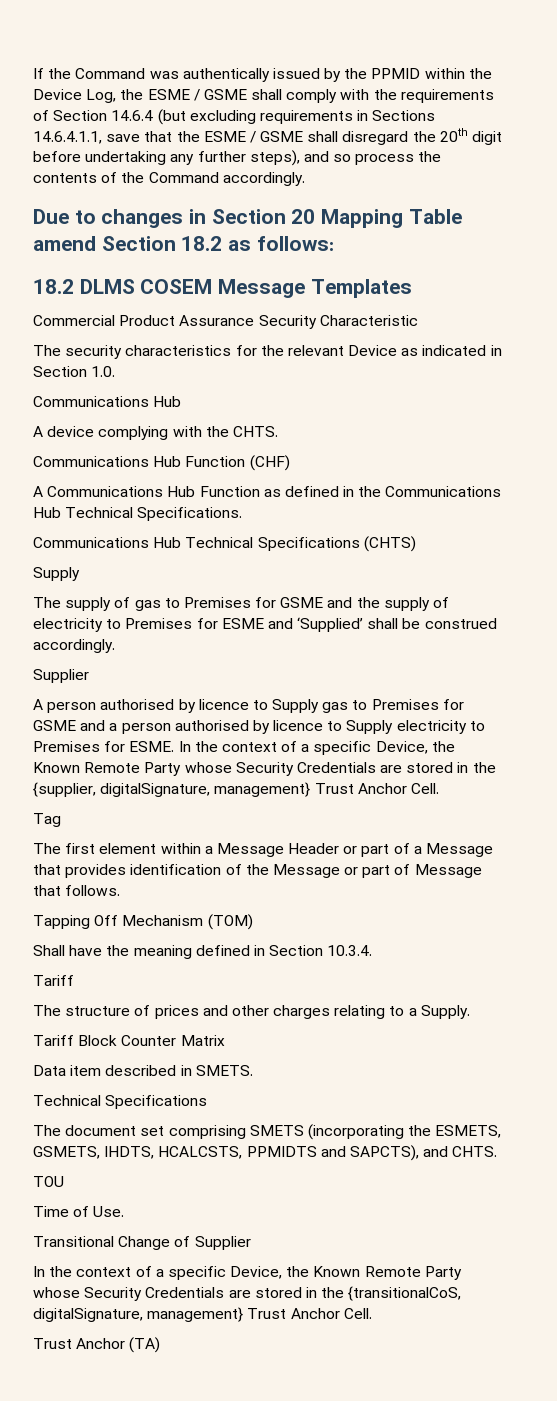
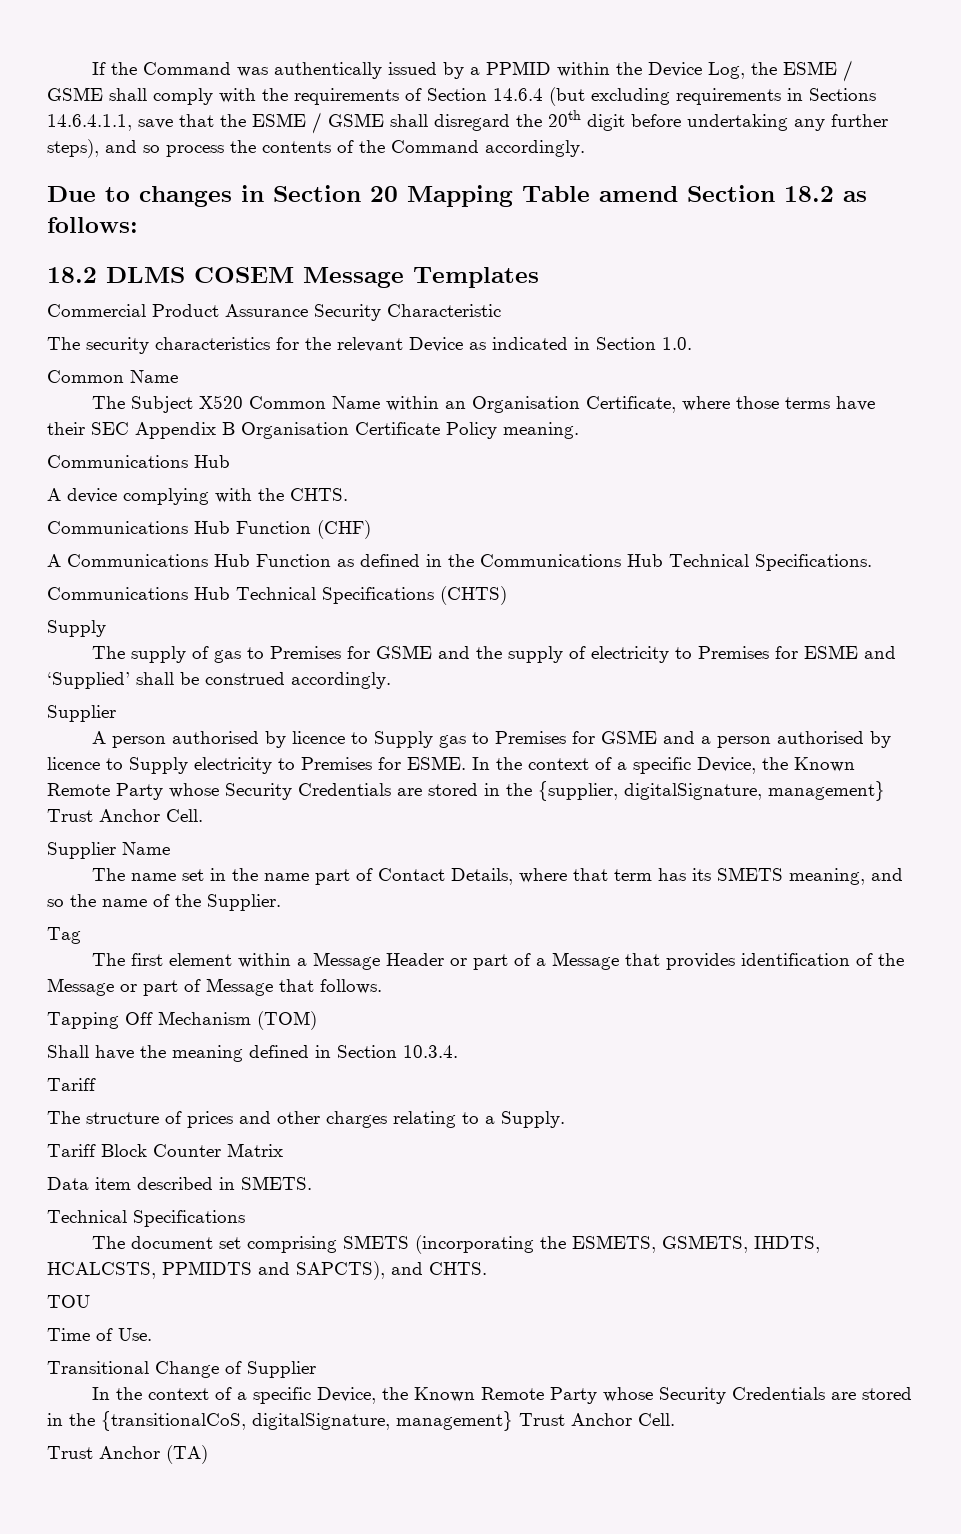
- If the Command was authentically issued by the PPMID within the Device Log, the ESME / GSME shall comply with the requirements of Section 14.6.4 (but excluding requirements in Sections 14.6.4.1.1, save that the ESME / GSME shall disregard the 20th digit before undertaking any further steps), and so process the contents of the Command accordingly.
+ If the Command was authentically issued by a PPMID within the Device Log, the ESME / GSME shall comply with the requirements of Section 14.6.4 (but excluding requirements in Sections 14.6.4.1.1, save that the ESME / GSME shall disregard the 20th digit before undertaking any further steps), and so process the contents of the Command accordingly.
  The security characteristics for the relevant Device as indicated in Section 1.0.
+ Common Name
+ The Subject X520 Common Name within an Organisation Certificate, where those terms have their SEC Appendix B Organisation Certificate Policy meaning.
+ Supplier Name
+ The name set in the name part of Contact Details, where that term has its SMETS meaning, and so the name of the Supplier.

